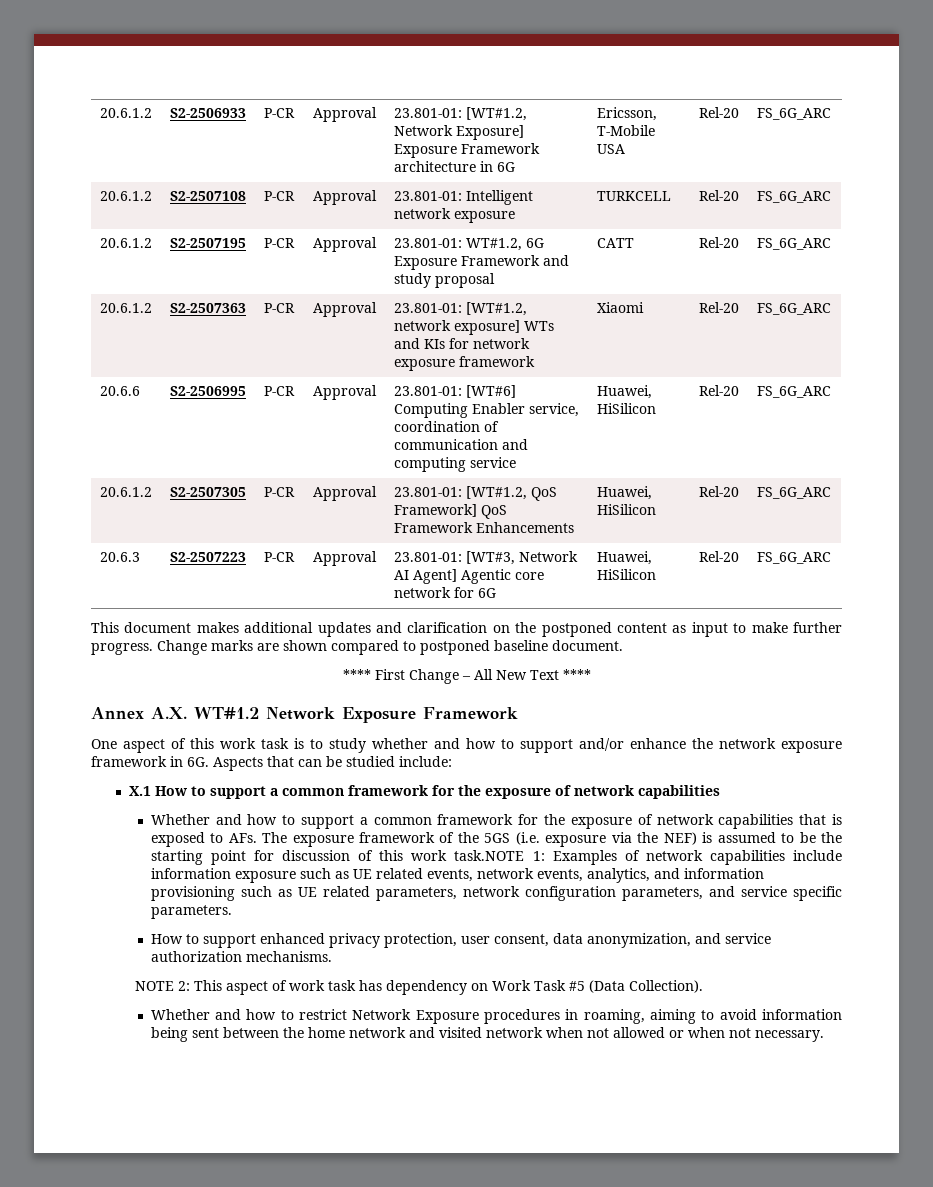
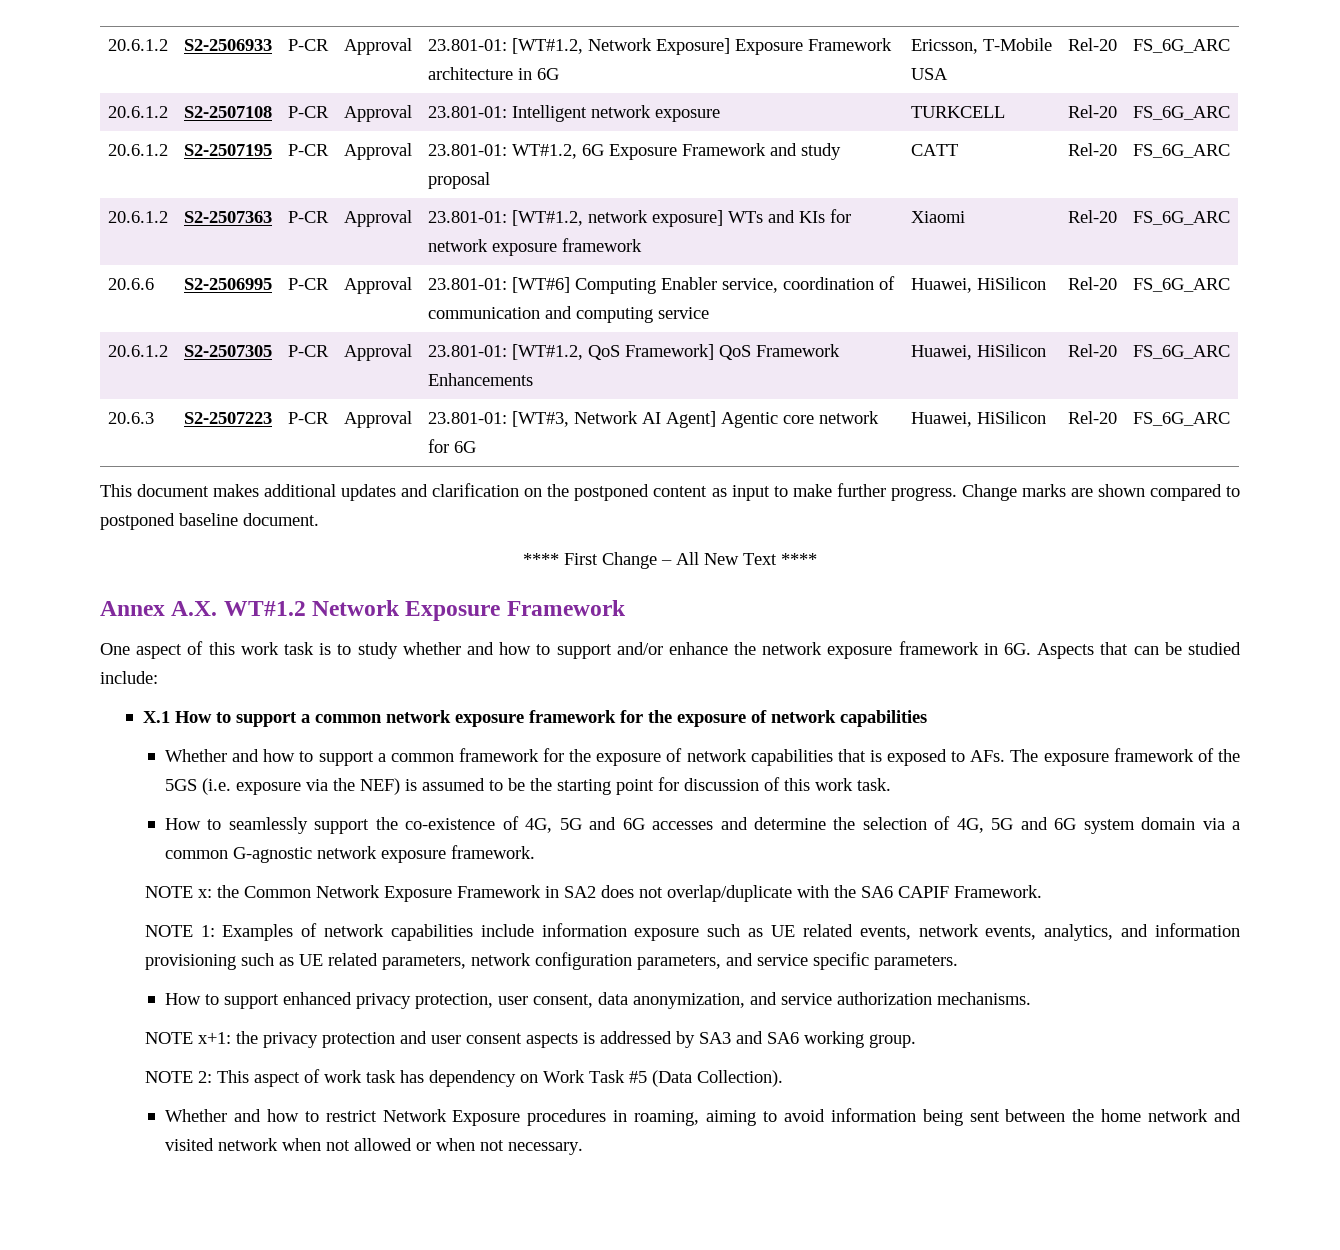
- X.1 How to support a common framework for the exposure of network capabilities
+ X.1 How to support a common network exposure framework for the exposure of network capabilities
- Whether and how to support a common framework for the exposure of network capabilities that is exposed to AFs. The exposure framework of the 5GS (i.e. exposure via the NEF) is assumed to be the starting point for discussion of this work task.NOTE 1:
+ Whether and how to support a common framework for the exposure of network capabilities that is exposed to AFs. The exposure framework of the 5GS (i.e. exposure via the NEF) is assumed to be the starting point for discussion of this work task.
+ How to seamlessly support the co-existence of 4G, 5G and 6G accesses and determine the selection of 4G, 5G and 6G system domain via a common G-agnostic network exposure framework.
+ NOTE x: the Common Network Exposure Framework in SA2 does not overlap/duplicate with the SA6 CAPIF Framework.
+ NOTE 1:
+ NOTE x+1: the privacy protection and user consent aspects is addressed by SA3 and SA6 working group.

